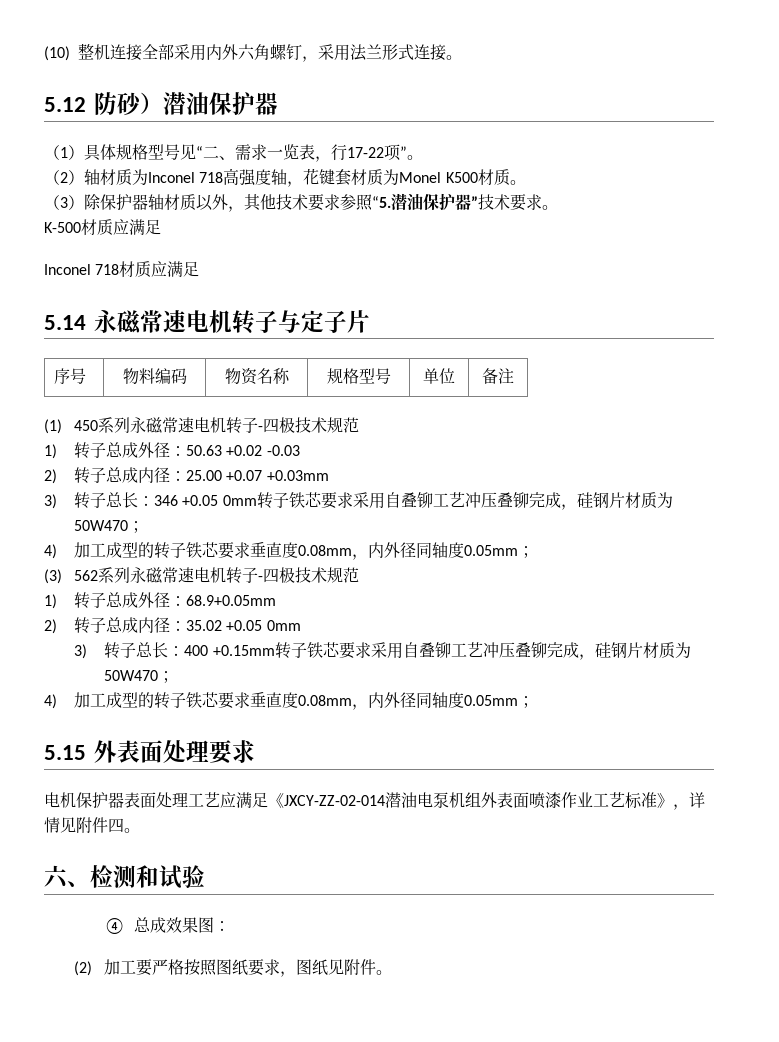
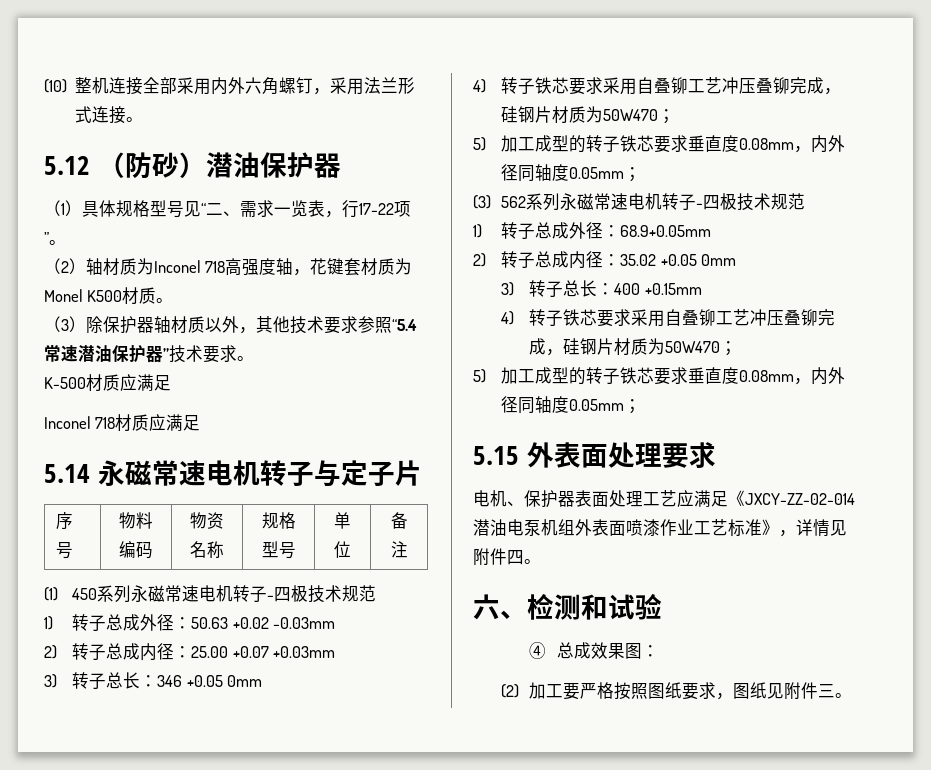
- 5.12防砂）潜油保护器
+ 5.12（防砂）潜油保护器
- （3）除保护器轴材质以外，其他技术要求参照“5.潜油保护器”技术要求。
+ （3）除保护器轴材质以外，其他技术要求参照“5.4常速潜油保护器”技术要求。
- 1)转子总成外径：50.63 +0.02 -0.03
+ 1)转子总成外径：50.63 +0.02 -0.03mm
- 3)转子总长：346 +0.05 0mm转子铁芯要求采用自叠铆工艺冲压叠铆完成，硅钢片材质为50W470；
- 4)加工成型的转子铁芯要求垂直度0.08mm，内外径同轴度0.05mm；
+ 3)转子总长：346 +0.05 0mm
+ 4)转子铁芯要求采用自叠铆工艺冲压叠铆完成，硅钢片材质为50W470；
+ 5)加工成型的转子铁芯要求垂直度0.08mm，内外径同轴度0.05mm；
- 3)转子总长：400 +0.15mm转子铁芯要求采用自叠铆工艺冲压叠铆完成，硅钢片材质为50W470；
- 4)加工成型的转子铁芯要求垂直度0.08mm，内外径同轴度0.05mm；
+ 3)转子总长：400 +0.15mm
+ 4)转子铁芯要求采用自叠铆工艺冲压叠铆完成，硅钢片材质为50W470；
+ 5)加工成型的转子铁芯要求垂直度0.08mm，内外径同轴度0.05mm；
- 电机保护器表面处理工艺应满足《JXCY-ZZ-02-014潜油电泵机组外表面喷漆作业工艺标准》，详情见附件四。
+ 电机、保护器表面处理工艺应满足《JXCY-ZZ-02-014潜油电泵机组外表面喷漆作业工艺标准》，详情见附件四。
- (2)加工要严格按照图纸要求，图纸见附件。
+ (2)加工要严格按照图纸要求，图纸见附件三。

